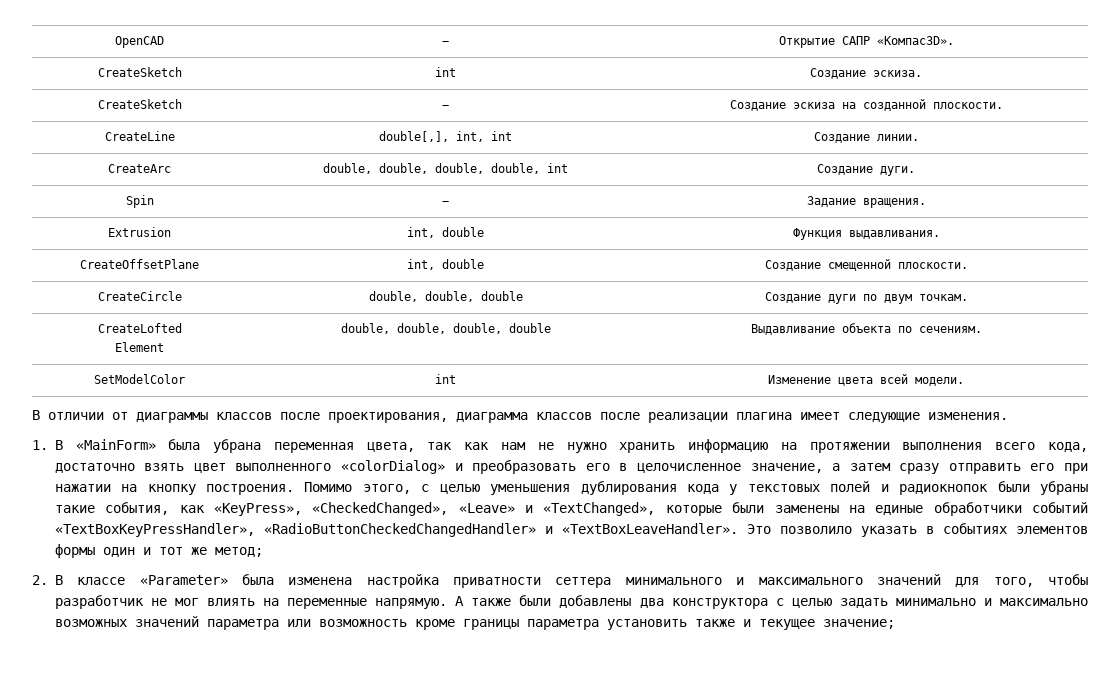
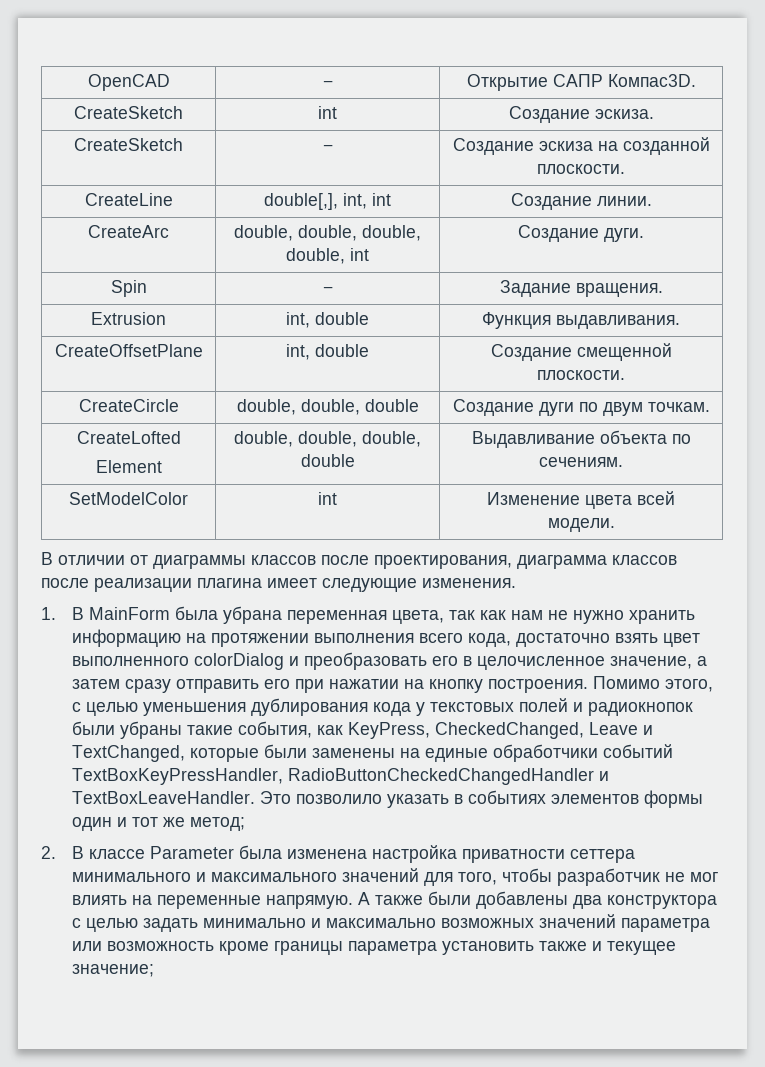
- OpenCAD | − | Открытие САПР «Компас3D».
+ OpenCAD | − | Открытие САПР Компас3D.
- 1. В «MainForm» была убрана переменная цвета, так как нам не нужно хранить информацию на протяжении выполнения всего кода, достаточно взять цвет выполненного «colorDialog» и преобразовать его в целочисленное значение, а затем сразу отправить его при нажатии на кнопку построения.
+ 1. В MainForm была убрана переменная цвета, так как нам не нужно хранить информацию на протяжении выполнения всего кода, достаточно взять цвет выполненного colorDialog и преобразовать его в целочисленное значение, а затем сразу отправить его при нажатии на кнопку построения.
- Помимо этого, с целью уменьшения дублирования кода у текстовых полей и радиокнопок были убраны такие события, как «KeyPress», «CheckedChanged», «Leave» и «TextChanged», которые были заменены на единые обработчики событий «TextBoxKeyPressHandler», «RadioButtonCheckedChangedHandler» и «TextBoxLeaveHandler».
+ Помимо этого, с целью уменьшения дублирования кода у текстовых полей и радиокнопок были убраны такие события, как KeyPress, CheckedChanged, Leave и TextChanged, которые были заменены на единые обработчики событий TextBoxKeyPressHandler, RadioButtonCheckedChangedHandler и TextBoxLeaveHandler.
- 2. В классе «Parameter» была изменена настройка приватности сеттера минимального и максимального значений для того, чтобы разработчик не мог влиять на переменные напрямую.
+ 2. В классе Parameter была изменена настройка приватности сеттера минимального и максимального значений для того, чтобы разработчик не мог влиять на переменные напрямую.

